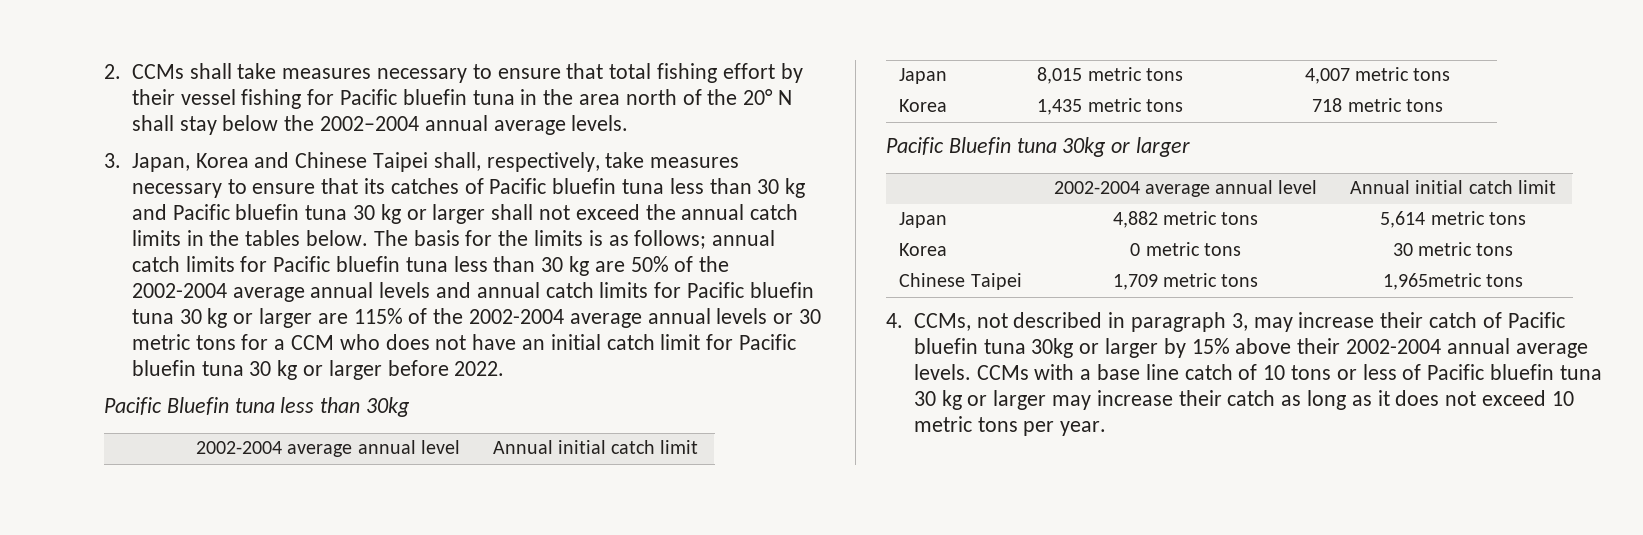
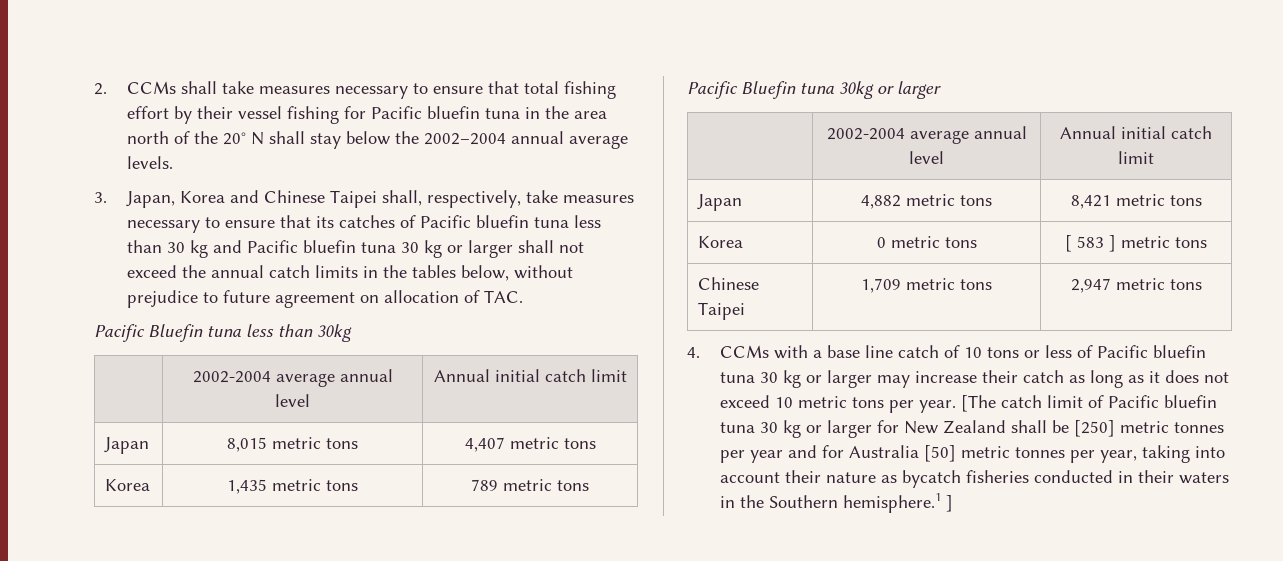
- 3. Japan, Korea and Chinese Taipei shall, respectively, take measures necessary to ensure that its catches of Pacific bluefin tuna less than 30 kg and Pacific bluefin tuna 30 kg or larger shall not exceed the annual catch limits in the tables below. The basis for the limits is as follows; annual catch limits for Pacific bluefin tuna less than 30 kg are 50% of the 2002-2004 average annual levels and annual catch limits for Pacific bluefin tuna 30 kg or larger are 115% of the 2002-2004 average annual levels or 30 metric tons for a CCM who does not have an initial catch limit for Pacific bluefin tuna 30 kg or larger before 2022.
+ 3. Japan, Korea and Chinese Taipei shall, respectively, take measures necessary to ensure that its catches of Pacific bluefin tuna less than 30 kg and Pacific bluefin tuna 30 kg or larger shall not exceed the annual catch limits in the tables below, without prejudice to future agreement on allocation of TAC.
- Japan | 8,015 metric tons | 4,007 metric tons
+ Japan | 8,015 metric tons | 4,407 metric tons
- Korea | 1,435 metric tons | 718 metric tons
+ Korea | 1,435 metric tons | 789 metric tons
- Japan | 4,882 metric tons | 5,614 metric tons
+ Japan | 4,882 metric tons | 8,421 metric tons
- Korea | 0 metric tons | 30 metric tons
+ Korea | 0 metric tons | [ 583 ] metric tons
- Chinese Taipei | 1,709 metric tons | 1,965metric tons
+ Chinese Taipei | 1,709 metric tons | 2,947 metric tons
- 4. CCMs, not described in paragraph 3, may increase their catch of Pacific bluefin tuna 30kg or larger by 15% above their 2002-2004 annual average levels. CCMs with a base line catch of 10 tons or less of Pacific bluefin tuna 30 kg or larger may increase their catch as long as it does not exceed 10 metric tons per year.
+ 4. CCMs with a base line catch of 10 tons or less of Pacific bluefin tuna 30 kg or larger may increase their catch as long as it does not exceed 10 metric tons per year.
+ [The catch limit of Pacific bluefin tuna 30 kg or larger for New Zealand shall be [250] metric tonnes per year and for Australia [50] metric tonnes per year, taking into account their nature as bycatch fisheries conducted in their waters in the Southern hemisphere.1 ]

